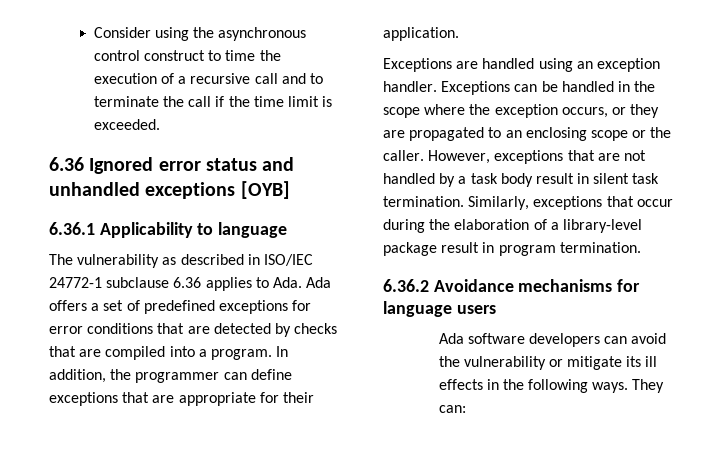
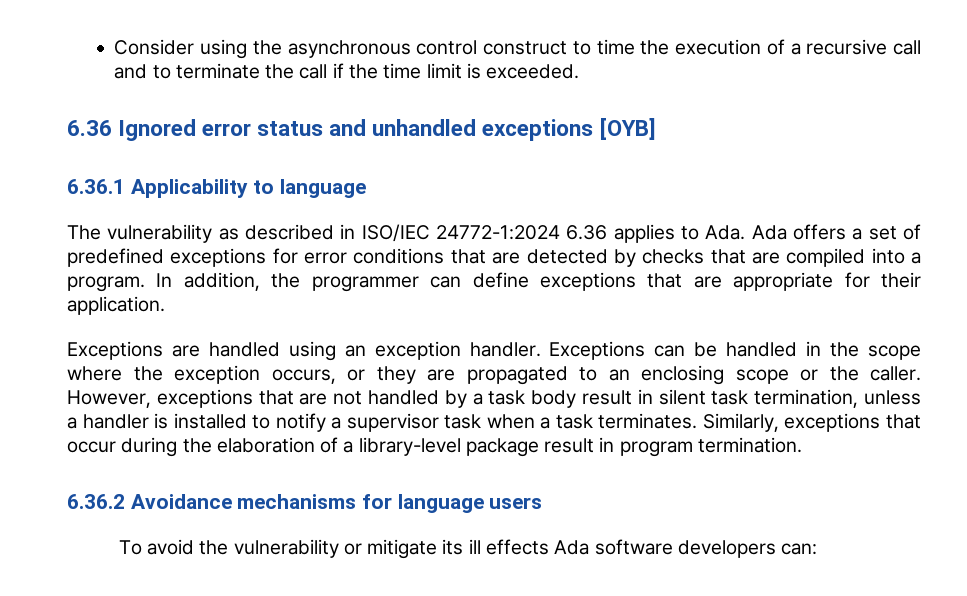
- The vulnerability as described in ISO/IEC 24772-1 subclause 6.36 applies to Ada. Ada offers a set of predefined exceptions for error conditions that are detected by checks that are compiled into a program.
+ The vulnerability as described in ISO/IEC 24772-1:2024 6.36 applies to Ada. Ada offers a set of predefined exceptions for error conditions that are detected by checks that are compiled into a program.
- However, exceptions that are not handled by a task body result in silent task termination.
+ However, exceptions that are not handled by a task body result in silent task termination, unless a handler is installed to notify a supervisor task when a task terminates.
- Ada software developers can avoid the vulnerability or mitigate its ill effects in the following ways. They can:
+ To avoid the vulnerability or mitigate its ill effects Ada software developers can:

